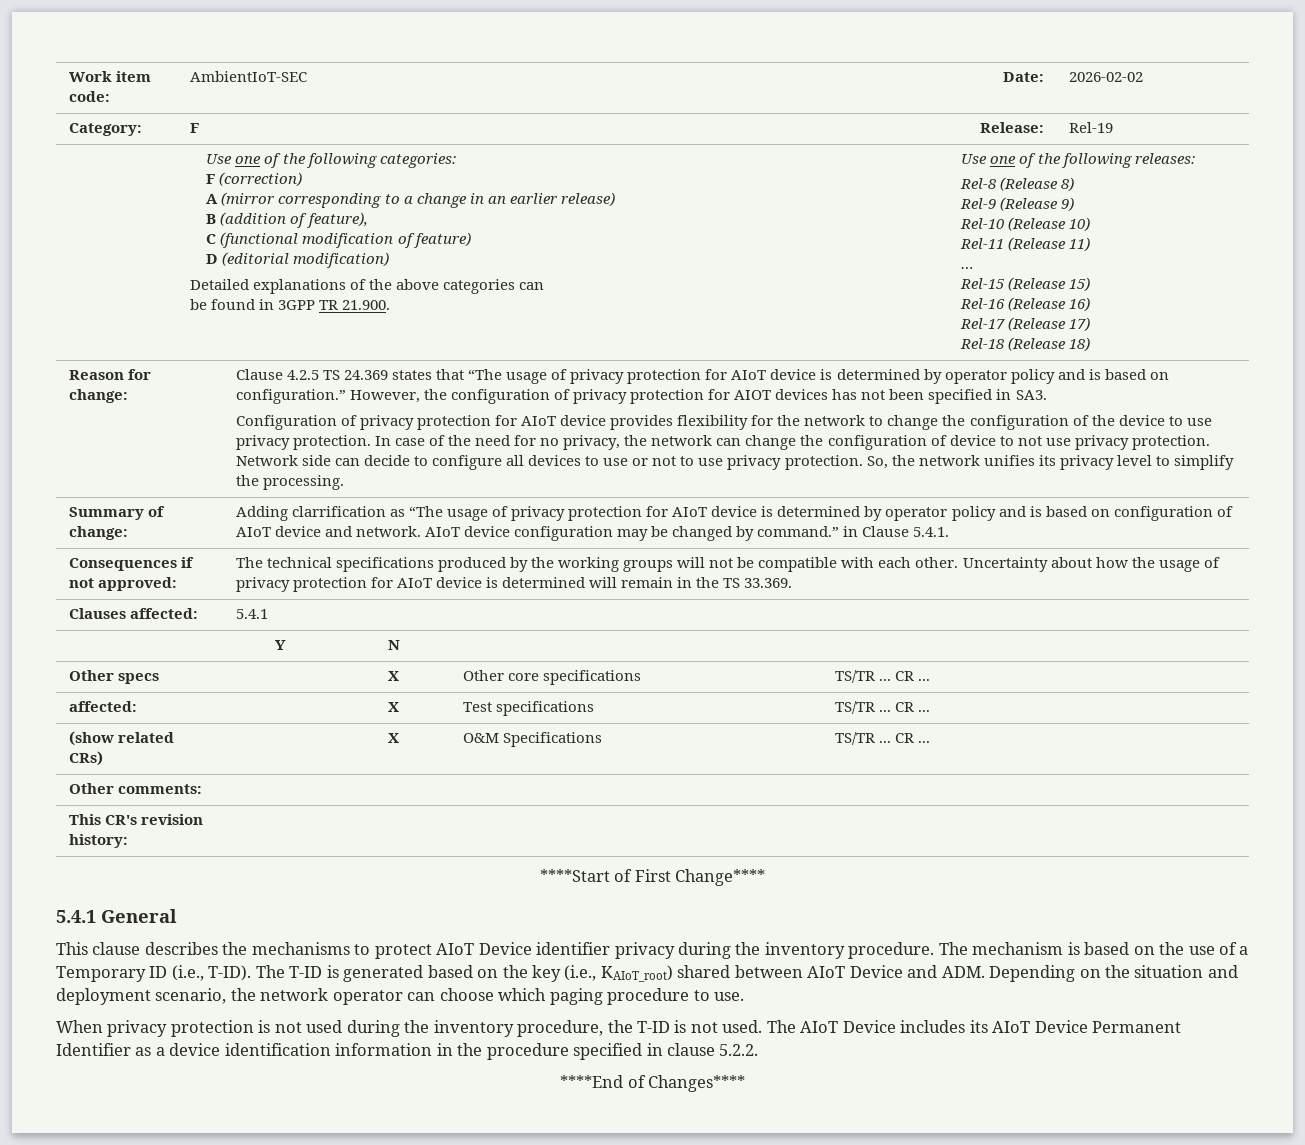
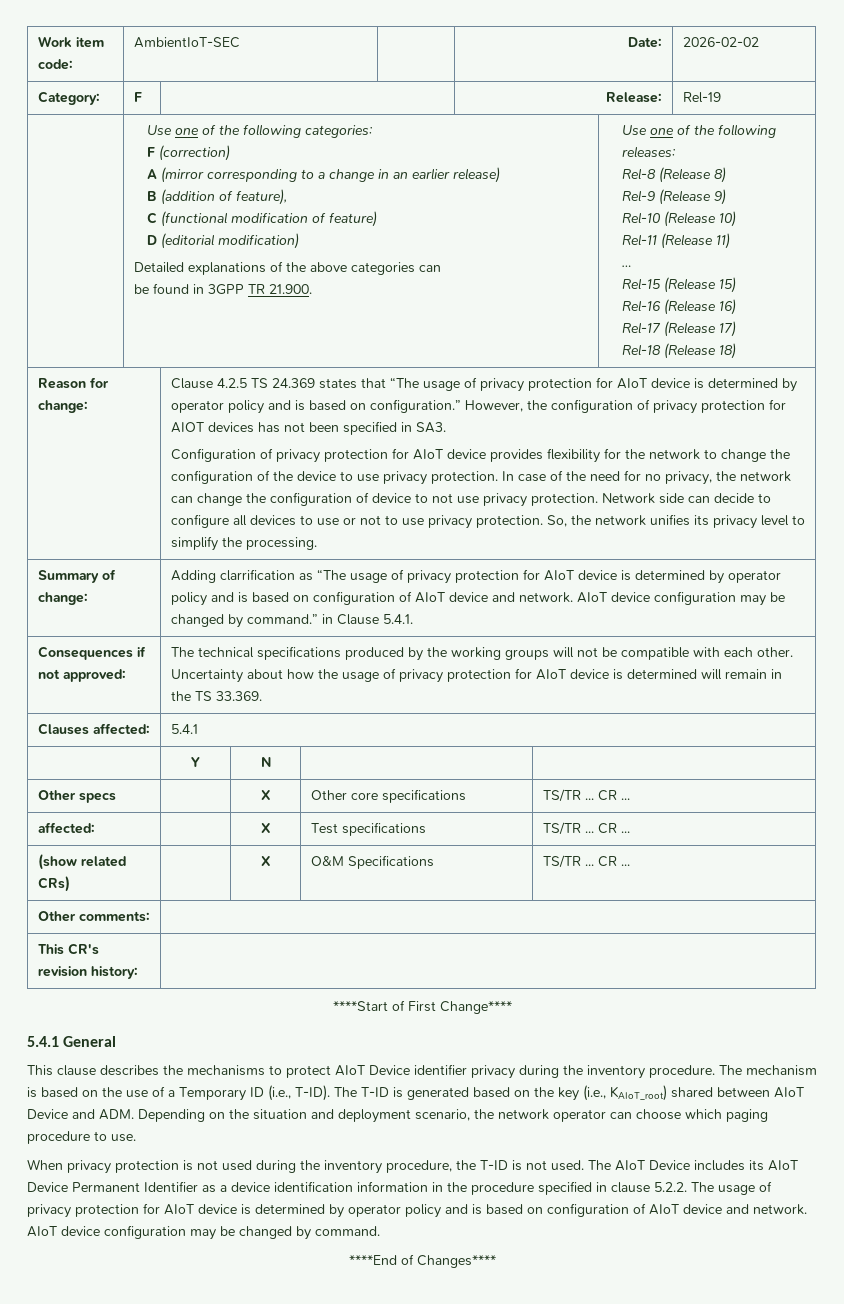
- The AIoT Device includes its AIoT Device Permanent Identifier as a device identification information in the procedure specified in clause 5.2.2.
+ The AIoT Device includes its AIoT Device Permanent Identifier as a device identification information in the procedure specified in clause 5.2.2. The usage of privacy protection for AIoT device is determined by operator policy and is based on configuration of AIoT device and network. AIoT device configuration may be changed by command.

